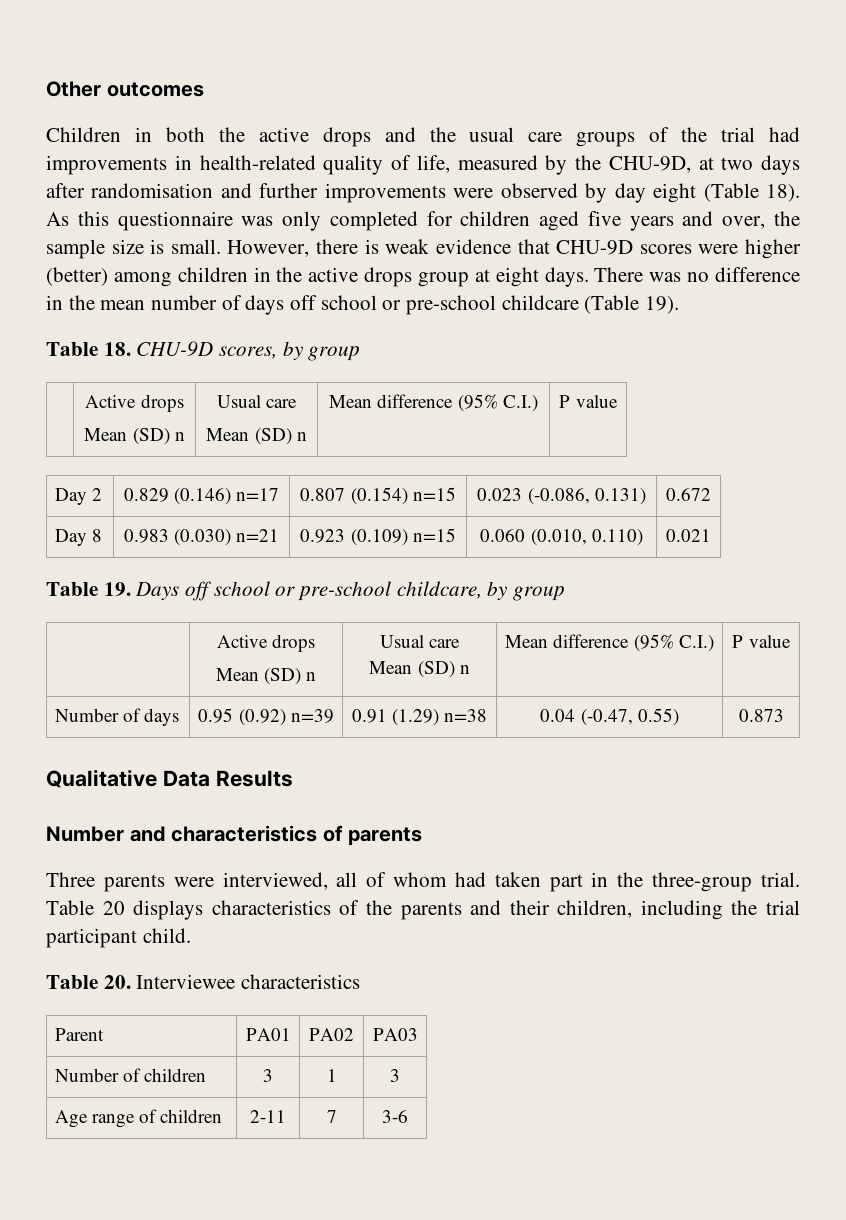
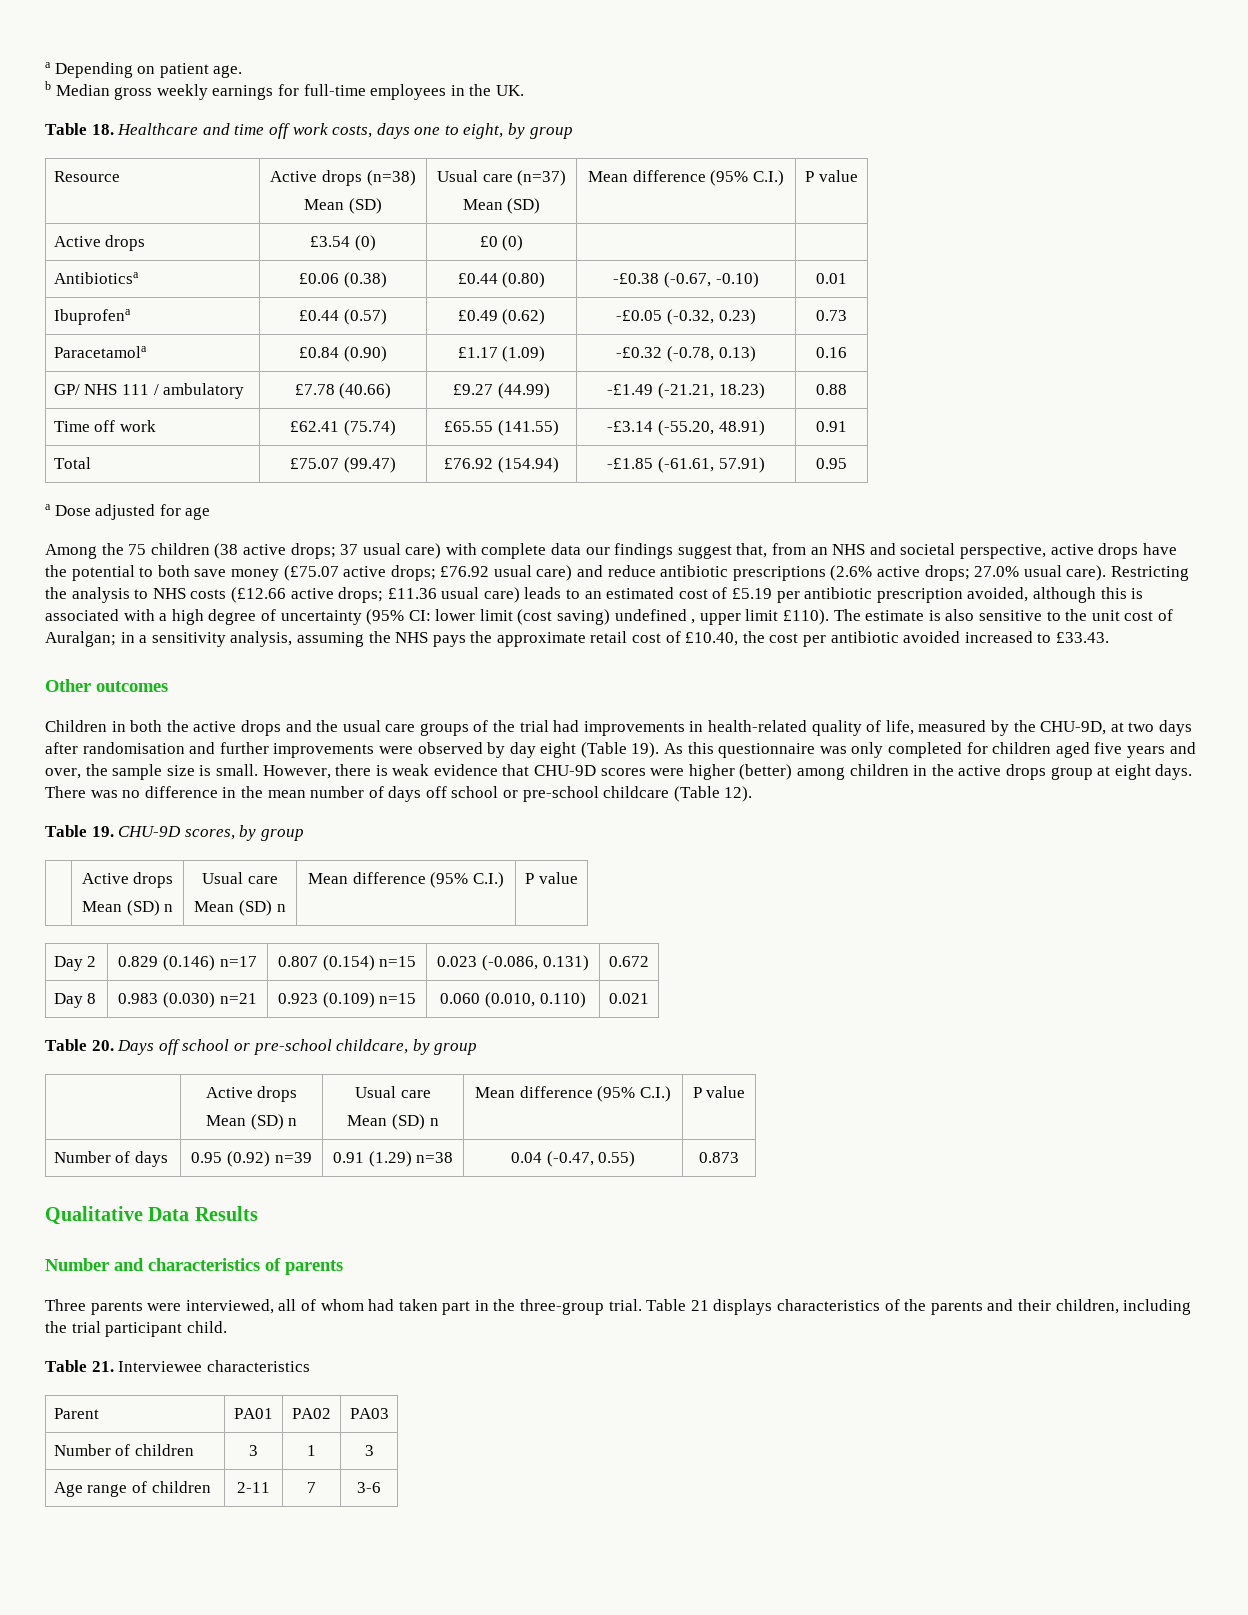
+ a Depending on patient age.
+ b Median gross weekly earnings for full-time employees in the UK.
+ Table 18. Healthcare and time off work costs, days one to eight, by group
+ Resource | Active drops (n=38)
+ Mean (SD) | Usual care (n=37)
+ Mean (SD) | Mean difference (95% C.I.) | P value
+ Active drops | £3.54 (0) | £0 (0) | |
+ Antibioticsa | £0.06 (0.38) | £0.44 (0.80) | -£0.38 (-0.67, -0.10) | 0.01
+ Ibuprofena | £0.44 (0.57) | £0.49 (0.62) | -£0.05 (-0.32, 0.23) | 0.73
+ Paracetamola | £0.84 (0.90) | £1.17 (1.09) | -£0.32 (-0.78, 0.13) | 0.16
+ GP/ NHS 111 / ambulatory | £7.78 (40.66) | £9.27 (44.99) | -£1.49 (-21.21, 18.23) | 0.88
+ Time off work | £62.41 (75.74) | £65.55 (141.55) | -£3.14 (-55.20, 48.91) | 0.91
+ Total | £75.07 (99.47) | £76.92 (154.94) | -£1.85 (-61.61, 57.91) | 0.95
+ a Dose adjusted for age
+ Among the 75 children (38 active drops; 37 usual care) with complete data our findings suggest that, from an NHS and societal perspective, active drops have the potential to both save money (£75.07 active drops; £76.92 usual care) and reduce antibiotic prescriptions (2.6% active drops; 27.0% usual care). Restricting the analysis to NHS costs (£12.66 active drops; £11.36 usual care) leads to an estimated cost of £5.19 per antibiotic prescription avoided, although this is associated with a high degree of uncertainty (95% CI: lower limit (cost saving) undefined , upper limit £110). The estimate is also sensitive to the unit cost of Auralgan; in a sensitivity analysis, assuming the NHS pays the approximate retail cost of £10.40, the cost per antibiotic avoided increased to £33.43.
- Children in both the active drops and the usual care groups of the trial had improvements in health-related quality of life, measured by the CHU-9D, at two days after randomisation and further improvements were observed by day eight (Table 18).
+ Children in both the active drops and the usual care groups of the trial had improvements in health-related quality of life, measured by the CHU-9D, at two days after randomisation and further improvements were observed by day eight (Table 19).
- There was no difference in the mean number of days off school or pre-school childcare (Table 19).
- Table 18. CHU-9D scores, by group
+ There was no difference in the mean number of days off school or pre-school childcare (Table 12).
+ Table 19. CHU-9D scores, by group
- Table 19. Days off school or pre-school childcare, by group
+ Table 20. Days off school or pre-school childcare, by group
- Table 20 displays characteristics of the parents and their children, including the trial participant child.
+ Table 21 displays characteristics of the parents and their children, including the trial participant child.
- Table 20. Interviewee characteristics
+ Table 21. Interviewee characteristics

